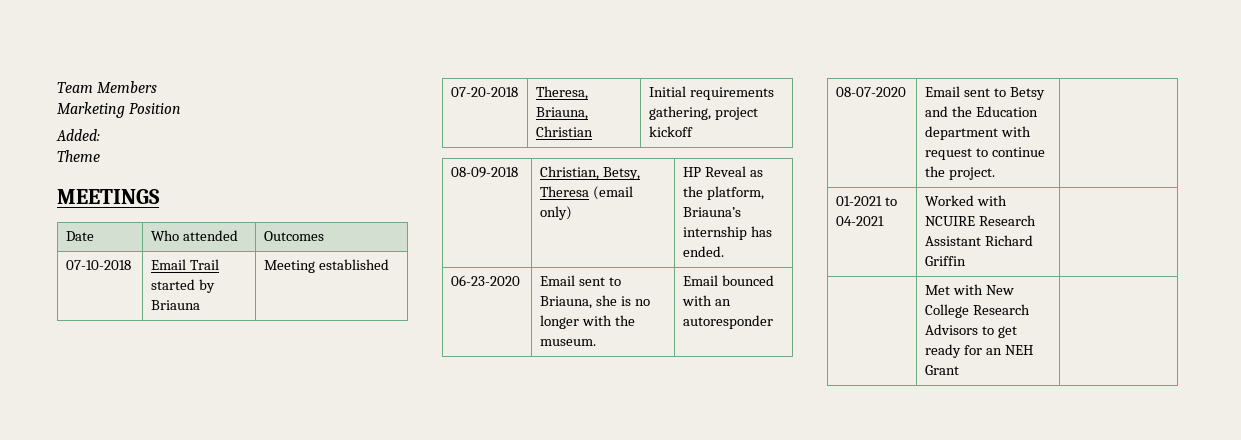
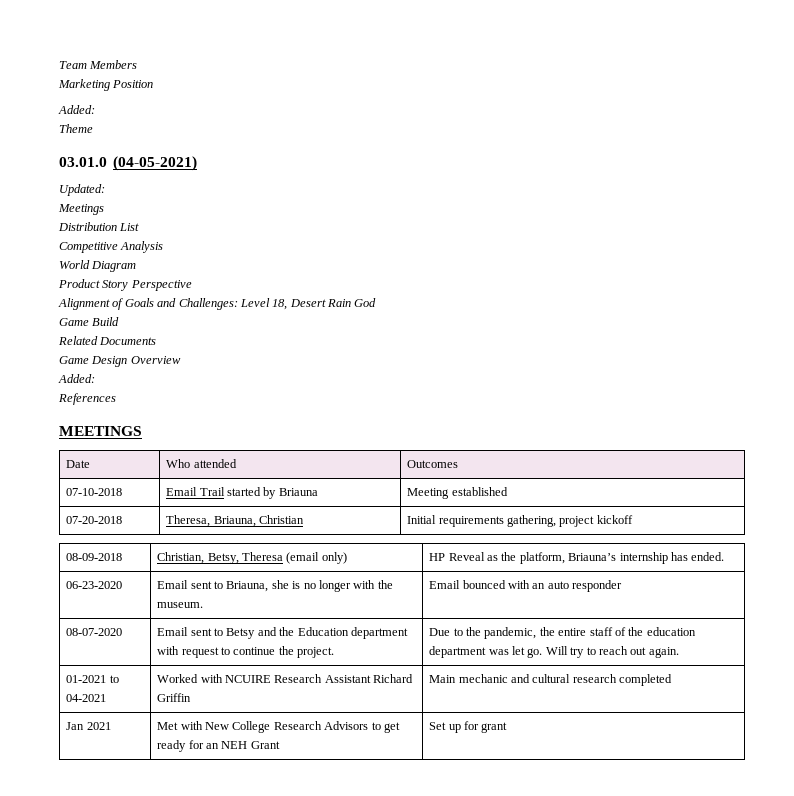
+ 03.01.0 (04-05-2021)
+ Updated:
+ Meetings
+ Distribution List
+ Competitive Analysis
+ World Diagram
+ Product Story Perspective
+ Alignment of Goals and Challenges: Level 18, Desert Rain God
+ Game Build
+ Related Documents
+ Game Design Overview
+ Added:
+ References
- 06-23-2020 | Email sent to Briauna, she is no longer with the museum. | Email bounced with an autoresponder
+ 06-23-2020 | Email sent to Briauna, she is no longer with the museum. | Email bounced with an auto responder
- 08-07-2020 | Email sent to Betsy and the Education department with request to continue the project. |
+ 08-07-2020 | Email sent to Betsy and the Education department with request to continue the project. | Due to the pandemic, the entire staff of the education department was let go. Will try to reach out again.
- 01-2021 to 04-2021 | Worked with NCUIRE Research Assistant Richard Griffin |
- | Met with New College Research Advisors to get ready for an NEH Grant |
+ 01-2021 to 04-2021 | Worked with NCUIRE Research Assistant Richard Griffin | Main mechanic and cultural research completed
+ Jan 2021 | Met with New College Research Advisors to get ready for an NEH Grant | Set up for grant

